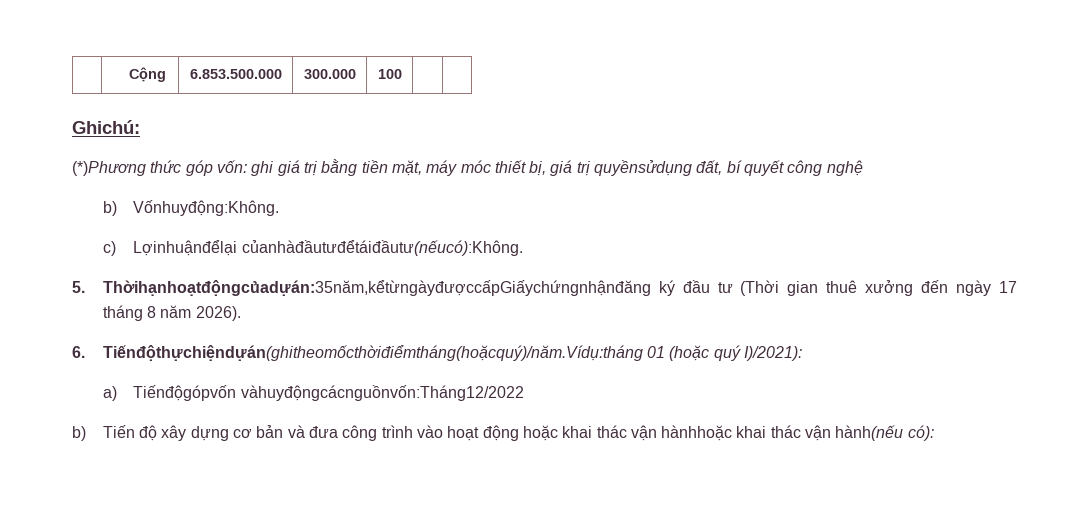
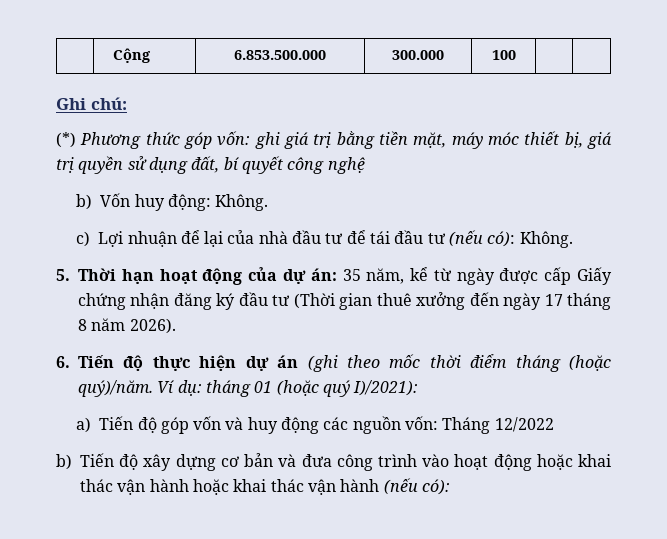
- Ghichú:
- (*)Phương thức góp vốn: ghi giá trị bằng tiền mặt, máy móc thiết bị, giá trị quyềnsửdụng đất, bí quyết công nghệ
+ Ghi chú:
+ (*) Phương thức góp vốn: ghi giá trị bằng tiền mặt, máy móc thiết bị, giá trị quyền sử dụng đất, bí quyết công nghệ
- b) Vốnhuyđộng:Không.
- c) Lợinhuậnđểlại củanhàđầutưđểtáiđầutư(nếucó):Không.
- 5. Thờihạnhoạtđộngcủadựán:35năm,kểtừngàyđượccấpGiấychứngnhậnđăng ký đầu tư (Thời gian thuê xưởng đến ngày 17 tháng 8 năm 2026).
+ b) Vốn huy động: Không.
+ c) Lợi nhuận để lại của nhà đầu tư để tái đầu tư (nếu có): Không.
+ 5. Thời hạn hoạt động của dự án: 35 năm, kể từ ngày được cấp Giấy chứng nhận đăng ký đầu tư (Thời gian thuê xưởng đến ngày 17 tháng 8 năm 2026).
- 6. Tiếnđộthựchiệndựán(ghitheomốcthờiđiểmtháng(hoặcquý)/năm.Vídụ:tháng 01 (hoặc quý I)/2021):
+ 6. Tiến độ thực hiện dự án (ghi theo mốc thời điểm tháng (hoặc quý)/năm. Ví dụ: tháng 01 (hoặc quý I)/2021):
- a) Tiếnđộgópvốn vàhuyđộngcácnguồnvốn:Tháng12/2022
+ a) Tiến độ góp vốn và huy động các nguồn vốn: Tháng 12/2022
- b) Tiến độ xây dựng cơ bản và đưa công trình vào hoạt động hoặc khai thác vận hànhhoặc khai thác vận hành(nếu có):
+ b) Tiến độ xây dựng cơ bản và đưa công trình vào hoạt động hoặc khai thác vận hành hoặc khai thác vận hành (nếu có):

